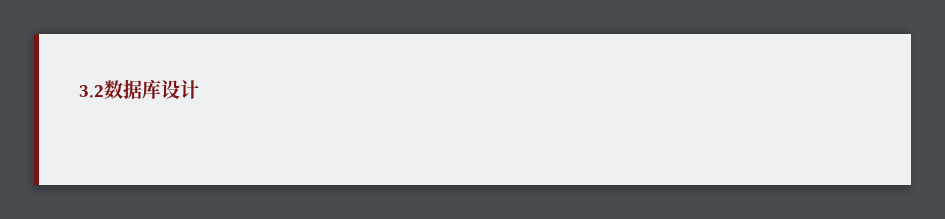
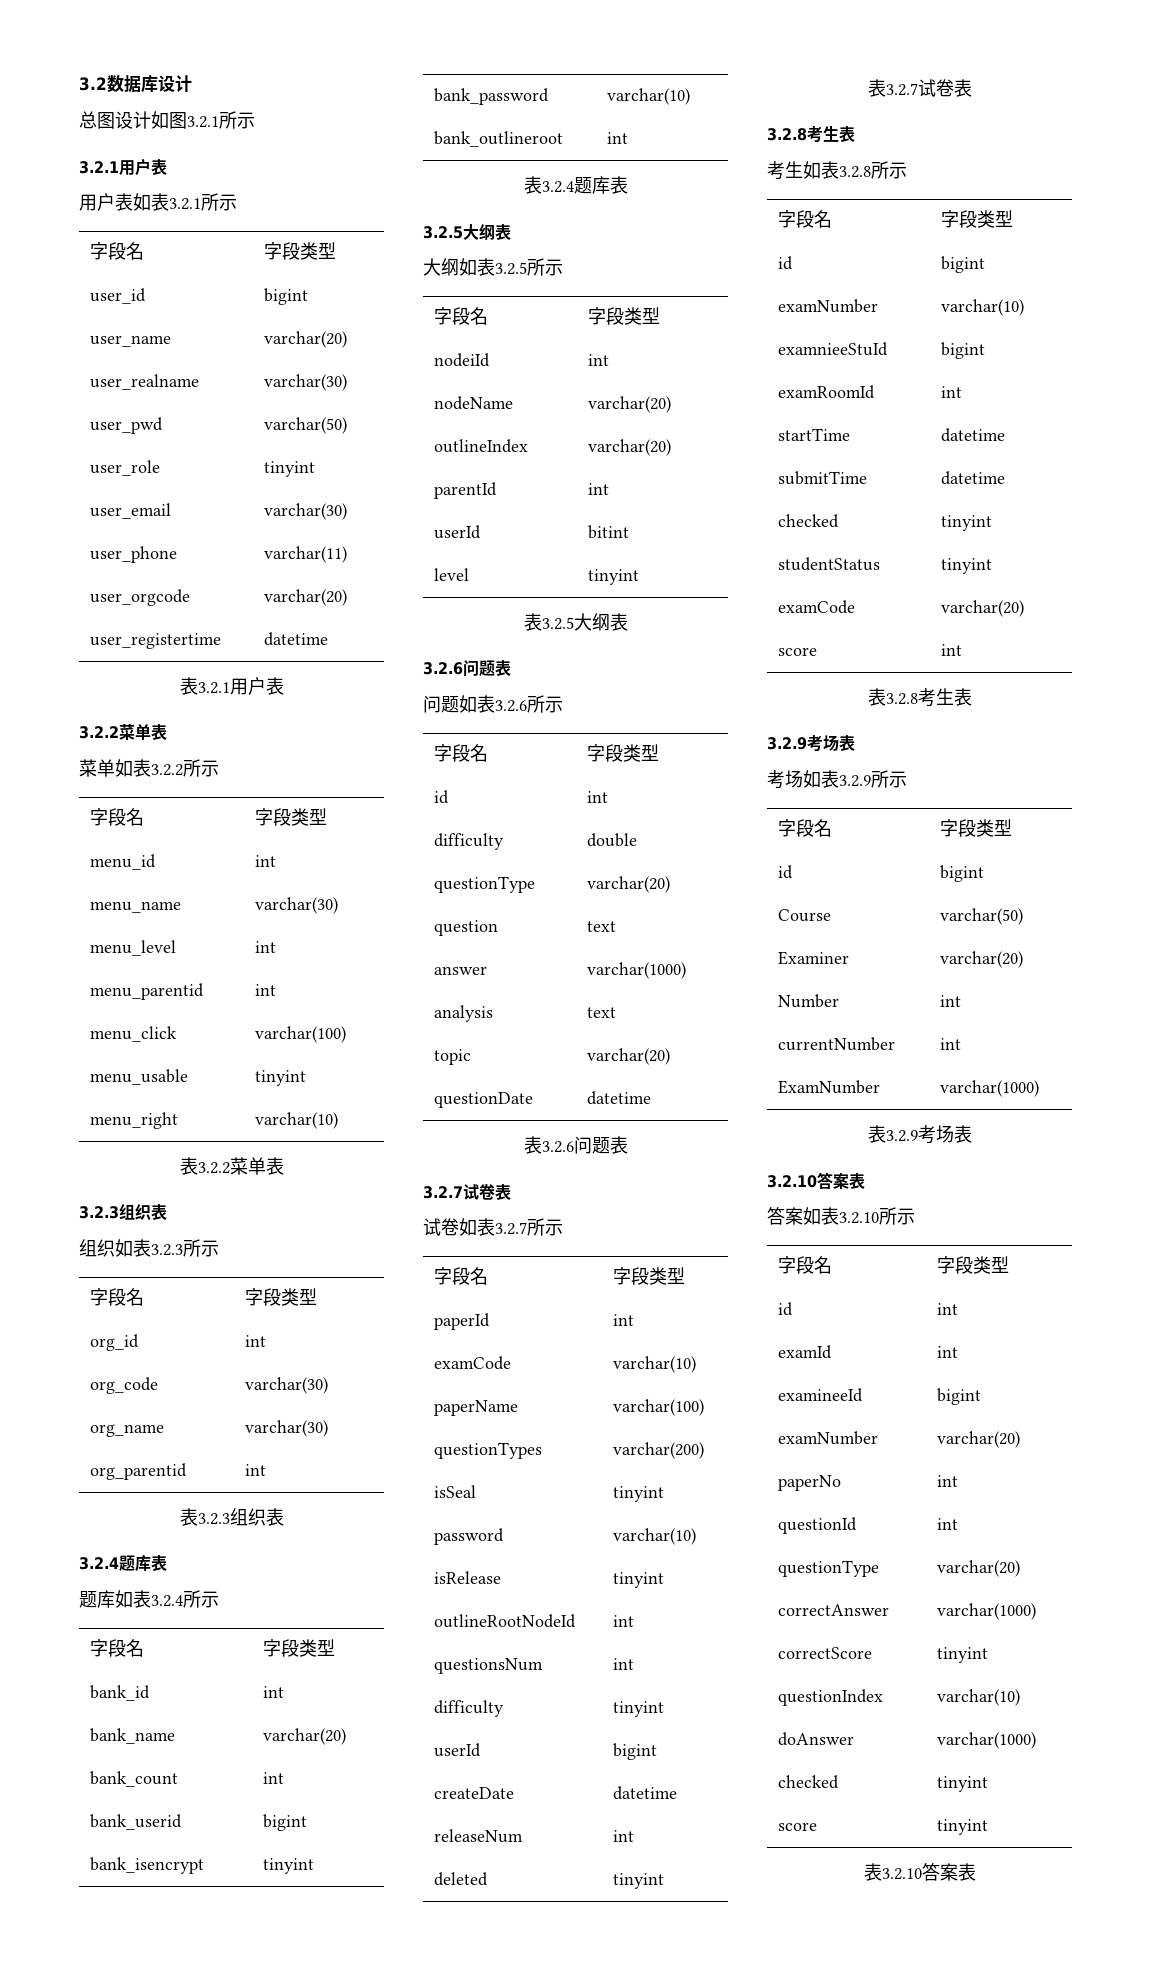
+ 总图设计如图3.2.1所示
+ 3.2.1用户表
+ 用户表如表3.2.1所示
+ 字段名 | 字段类型
+ user_id | bigint
+ user_name | varchar(20)
+ user_realname | varchar(30)
+ user_pwd | varchar(50)
+ user_role | tinyint
+ user_email | varchar(30)
+ user_phone | varchar(11)
+ user_orgcode | varchar(20)
+ user_registertime | datetime
+ 表3.2.1用户表
+ 3.2.2菜单表
+ 菜单如表3.2.2所示
+ 字段名 | 字段类型
+ menu_id | int
+ menu_name | varchar(30)
+ menu_level | int
+ menu_parentid | int
+ menu_click | varchar(100)
+ menu_usable | tinyint
+ menu_right | varchar(10)
+ 表3.2.2菜单表
+ 3.2.3组织表
+ 组织如表3.2.3所示
+ 字段名 | 字段类型
+ org_id | int
+ org_code | varchar(30)
+ org_name | varchar(30)
+ org_parentid | int
+ 表3.2.3组织表
+ 3.2.4题库表
+ 题库如表3.2.4所示
+ 字段名 | 字段类型
+ bank_id | int
+ bank_name | varchar(20)
+ bank_count | int
+ bank_userid | bigint
+ bank_isencrypt | tinyint
+ bank_password | varchar(10)
+ bank_outlineroot | int
+ 表3.2.4题库表
+ 3.2.5大纲表
+ 大纲如表3.2.5所示
+ 字段名 | 字段类型
+ nodeiId | int
+ nodeName | varchar(20)
+ outlineIndex | varchar(20)
+ parentId | int
+ userId | bitint
+ level | tinyint
+ 表3.2.5大纲表
+ 3.2.6问题表
+ 问题如表3.2.6所示
+ 字段名 | 字段类型
+ id | int
+ difficulty | double
+ questionType | varchar(20)
+ question | text
+ answer | varchar(1000)
+ analysis | text
+ topic | varchar(20)
+ questionDate | datetime
+ 表3.2.6问题表
+ 3.2.7试卷表
+ 试卷如表3.2.7所示
+ 字段名 | 字段类型
+ paperId | int
+ examCode | varchar(10)
+ paperName | varchar(100)
+ questionTypes | varchar(200)
+ isSeal | tinyint
+ password | varchar(10)
+ isRelease | tinyint
+ outlineRootNodeId | int
+ questionsNum | int
+ difficulty | tinyint
+ userId | bigint
+ createDate | datetime
+ releaseNum | int
+ deleted | tinyint
+ 表3.2.7试卷表
+ 3.2.8考生表
+ 考生如表3.2.8所示
+ 字段名 | 字段类型
+ id | bigint
+ examNumber | varchar(10)
+ examnieeStuId | bigint
+ examRoomId | int
+ startTime | datetime
+ submitTime | datetime
+ checked | tinyint
+ studentStatus | tinyint
+ examCode | varchar(20)
+ score | int
+ 表3.2.8考生表
+ 3.2.9考场表
+ 考场如表3.2.9所示
+ 字段名 | 字段类型
+ id | bigint
+ Course | varchar(50)
+ Examiner | varchar(20)
+ Number | int
+ currentNumber | int
+ ExamNumber | varchar(1000)
+ 表3.2.9考场表
+ 3.2.10答案表
+ 答案如表3.2.10所示
+ 字段名 | 字段类型
+ id | int
+ examId | int
+ examineeId | bigint
+ examNumber | varchar(20)
+ paperNo | int
+ questionId | int
+ questionType | varchar(20)
+ correctAnswer | varchar(1000)
+ correctScore | tinyint
+ questionIndex | varchar(10)
+ doAnswer | varchar(1000)
+ checked | tinyint
+ score | tinyint
+ 表3.2.10答案表

